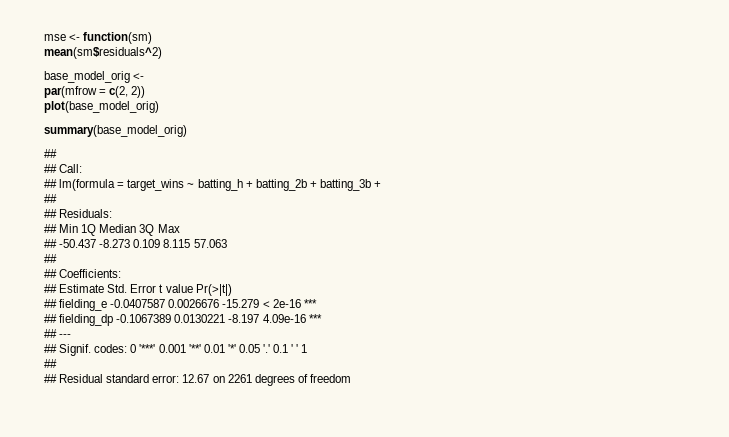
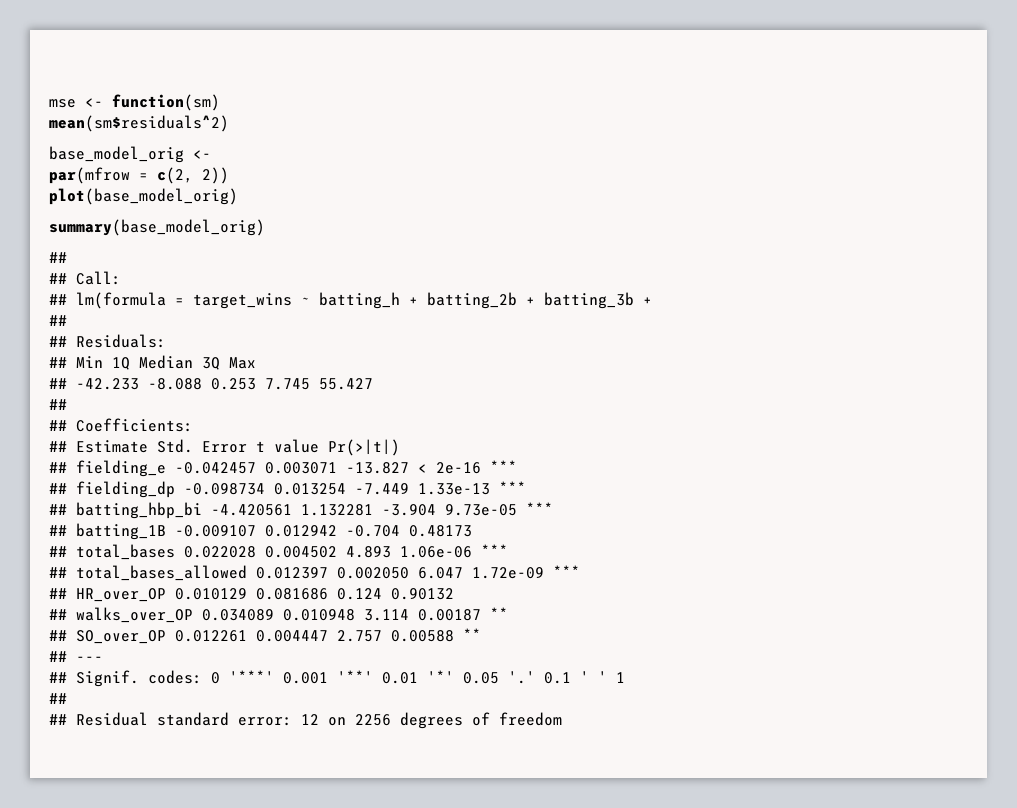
- ## -50.437 -8.273 0.109 8.115 57.063
+ ## -42.233 -8.088 0.253 7.745 55.427
- ## fielding_e -0.0407587 0.0026676 -15.279 < 2e-16 ***
+ ## fielding_e -0.042457 0.003071 -13.827 < 2e-16 ***
- ## fielding_dp -0.1067389 0.0130221 -8.197 4.09e-16 ***
+ ## fielding_dp -0.098734 0.013254 -7.449 1.33e-13 ***
+ ## batting_hbp_bi -4.420561 1.132281 -3.904 9.73e-05 ***
+ ## batting_1B -0.009107 0.012942 -0.704 0.48173
+ ## total_bases 0.022028 0.004502 4.893 1.06e-06 ***
+ ## total_bases_allowed 0.012397 0.002050 6.047 1.72e-09 ***
+ ## HR_over_OP 0.010129 0.081686 0.124 0.90132
+ ## walks_over_OP 0.034089 0.010948 3.114 0.00187 **
+ ## SO_over_OP 0.012261 0.004447 2.757 0.00588 **
- ## Residual standard error: 12.67 on 2261 degrees of freedom
+ ## Residual standard error: 12 on 2256 degrees of freedom

